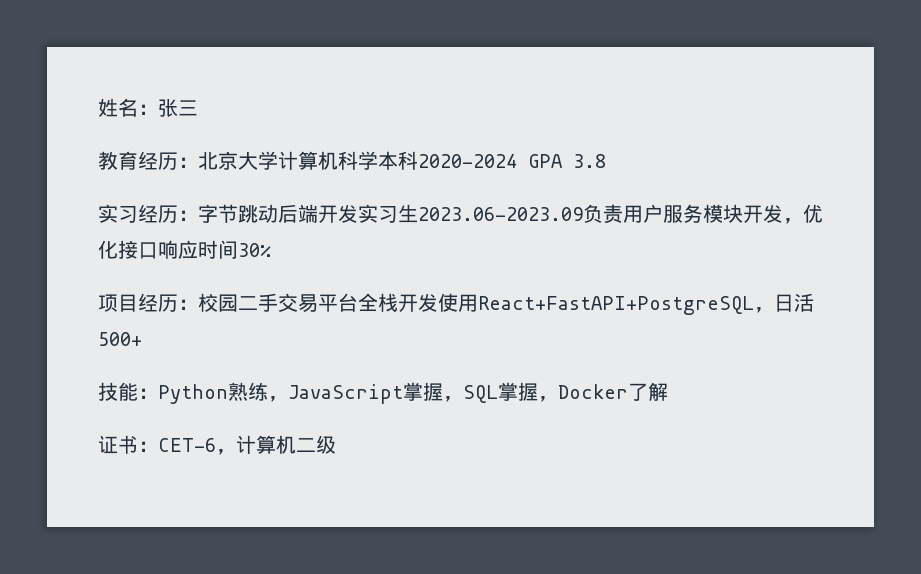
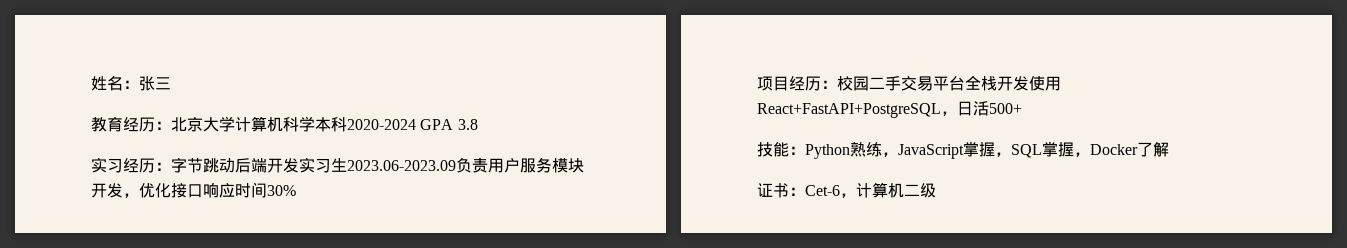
- 证书：CET-6，计算机二级
+ 证书：Cet-6，计算机二级

